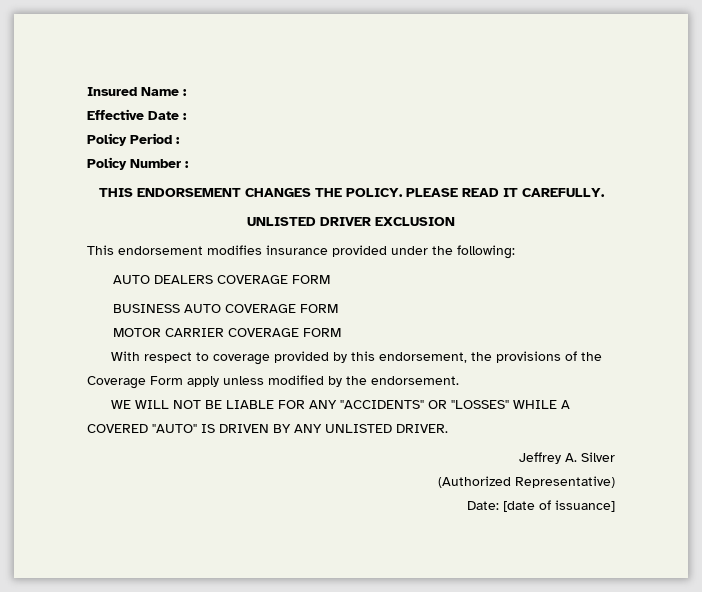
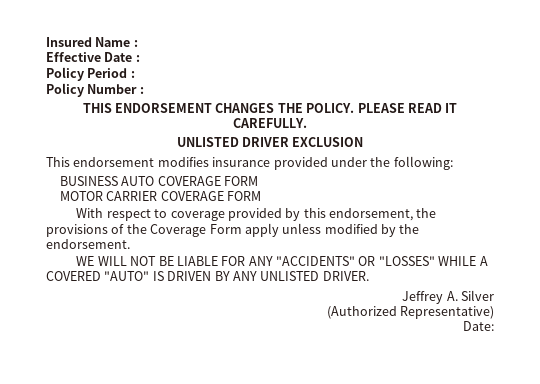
- AUTO DEALERS COVERAGE FORM
- Date: [date of issuance]
+ Date:

